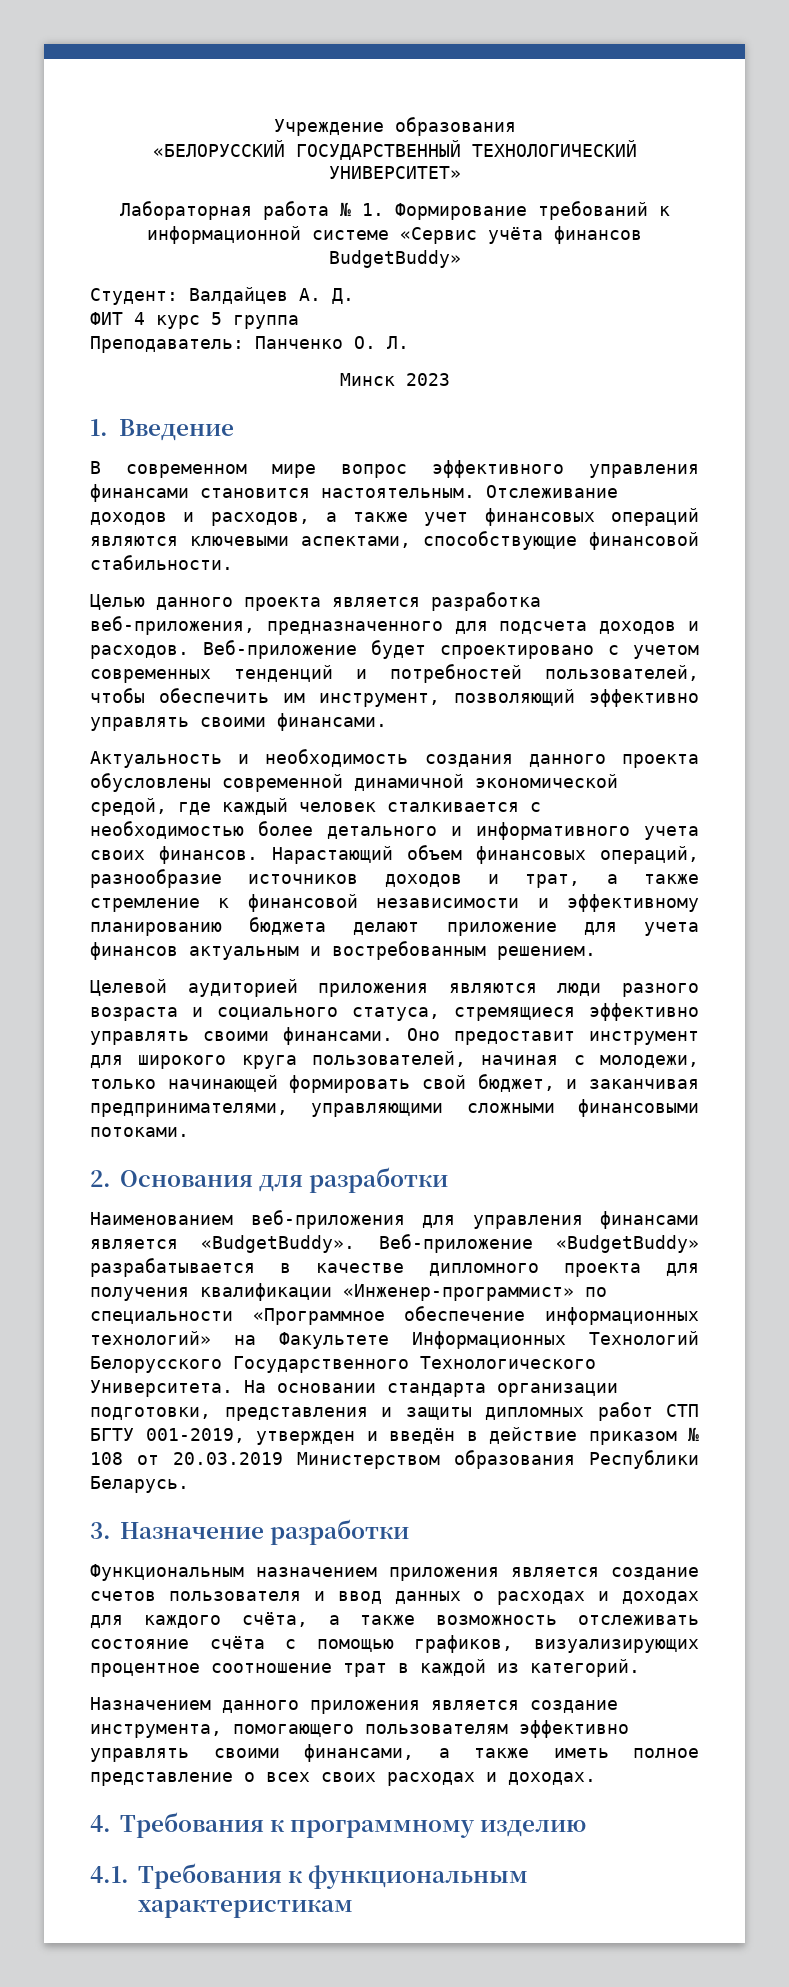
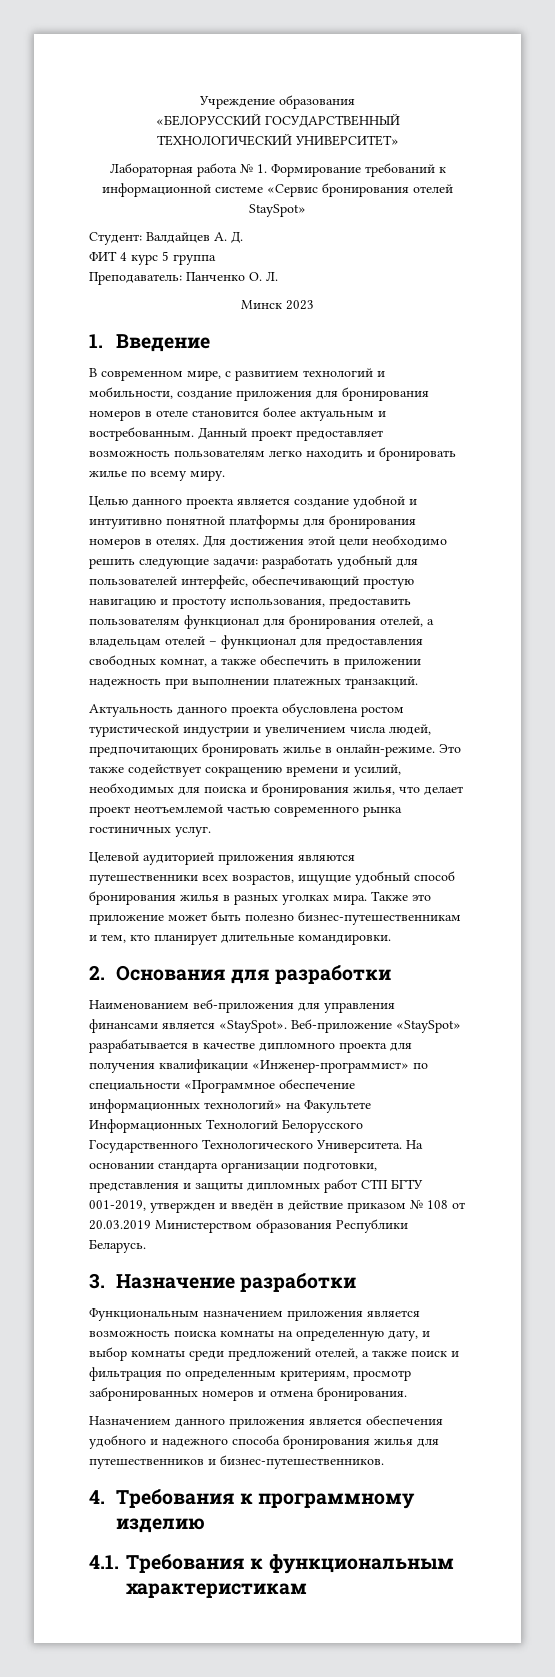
- Лабораторная работа № 1. Формирование требований к информационной системе «Сервис учёта финансов BudgetBuddy»
+ Лабораторная работа № 1. Формирование требований к информационной системе «Сервис бронирования отелей StaySpot»
- В современном мире вопрос эффективного управления финансами становится настоятельным. Отслеживание доходов и расходов, а также учет финансовых операций являются ключевыми аспектами, способствующие финансовой стабильности.
- Целью данного проекта является разработка веб-приложения, предназначенного для подсчета доходов и расходов. Веб-приложение будет спроектировано с учетом современных тенденций и потребностей пользователей, чтобы обеспечить им инструмент, позволяющий эффективно управлять своими финансами.
- Актуальность и необходимость создания данного проекта обусловлены современной динамичной экономической средой, где каждый человек сталкивается с необходимостью более детального и информативного учета своих финансов. Нарастающий объем финансовых операций, разнообразие источников доходов и трат, а также стремление к финансовой независимости и эффективному планированию бюджета делают приложение для учета финансов актуальным и востребованным решением.
- Целевой аудиторией приложения являются люди разного возраста и социального статуса, стремящиеся эффективно управлять своими финансами. Оно предоставит инструмент для широкого круга пользователей, начиная с молодежи, только начинающей формировать свой бюджет, и заканчивая предпринимателями, управляющими сложными финансовыми потоками.
+ В современном мире, с развитием технологий и мобильности, создание приложения для бронирования номеров в отеле становится более актуальным и востребованным. Данный проект предоставляет возможность пользователям легко находить и бронировать жилье по всему миру.
+ Целью данного проекта является создание удобной и интуитивно понятной платформы для бронирования номеров в отелях. Для достижения этой цели необходимо решить следующие задачи: разработать удобный для пользователей интерфейс, обеспечивающий простую навигацию и простоту использования, предоставить пользователям функционал для бронирования отелей, а владельцам отелей – функционал для предоставления свободных комнат, а также обеспечить в приложении надежность при выполнении платежных транзакций.
+ Актуальность данного проекта обусловлена ростом туристической индустрии и увеличением числа людей, предпочитающих бронировать жилье в онлайн-режиме. Это также содействует сокращению времени и усилий, необходимых для поиска и бронирования жилья, что делает проект неотъемлемой частью современного рынка гостиничных услуг.
+ Целевой аудиторией приложения являются путешественники всех возрастов, ищущие удобный способ бронирования жилья в разных уголках мира. Также это приложение может быть полезно бизнес-путешественникам и тем, кто планирует длительные командировки.
- Наименованием веб-приложения для управления финансами является «BudgetBuddy». Веб-приложение «BudgetBuddy» разрабатывается в качестве дипломного проекта для получения квалификации «Инженер-программист» по специальности «Программное обеспечение информационных технологий» на Факультете Информационных Технологий Белорусского Государственного Технологического Университета.
+ Наименованием веб-приложения для управления финансами является «StaySpot». Веб-приложение «StaySpot» разрабатывается в качестве дипломного проекта для получения квалификации «Инженер-программист» по специальности «Программное обеспечение информационных технологий» на Факультете Информационных Технологий Белорусского Государственного Технологического Университета.
- Функциональным назначением приложения является создание счетов пользователя и ввод данных о расходах и доходах для каждого счёта, а также возможность отслеживать состояние счёта с помощью графиков, визуализирующих процентное соотношение трат в каждой из категорий.
- Назначением данного приложения является создание инструмента, помогающего пользователям эффективно управлять своими финансами, а также иметь полное представление о всех своих расходах и доходах.
+ Функциональным назначением приложения является возможность поиска комнаты на определенную дату, и выбор комнаты среди предложений отелей, а также поиск и фильтрация по определенным критериям, просмотр забронированных номеров и отмена бронирования.
+ Назначением данного приложения является обеспечения удобного и надежного способа бронирования жилья для путешественников и бизнес-путешественников.

